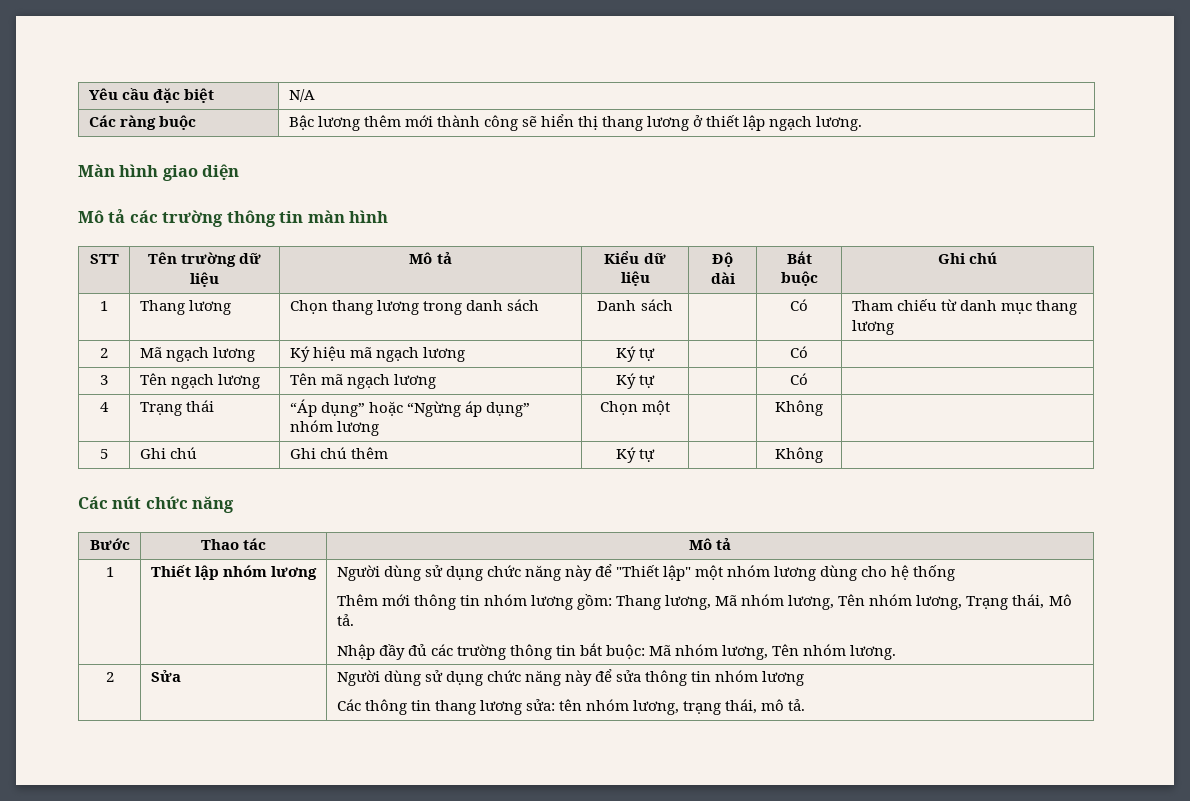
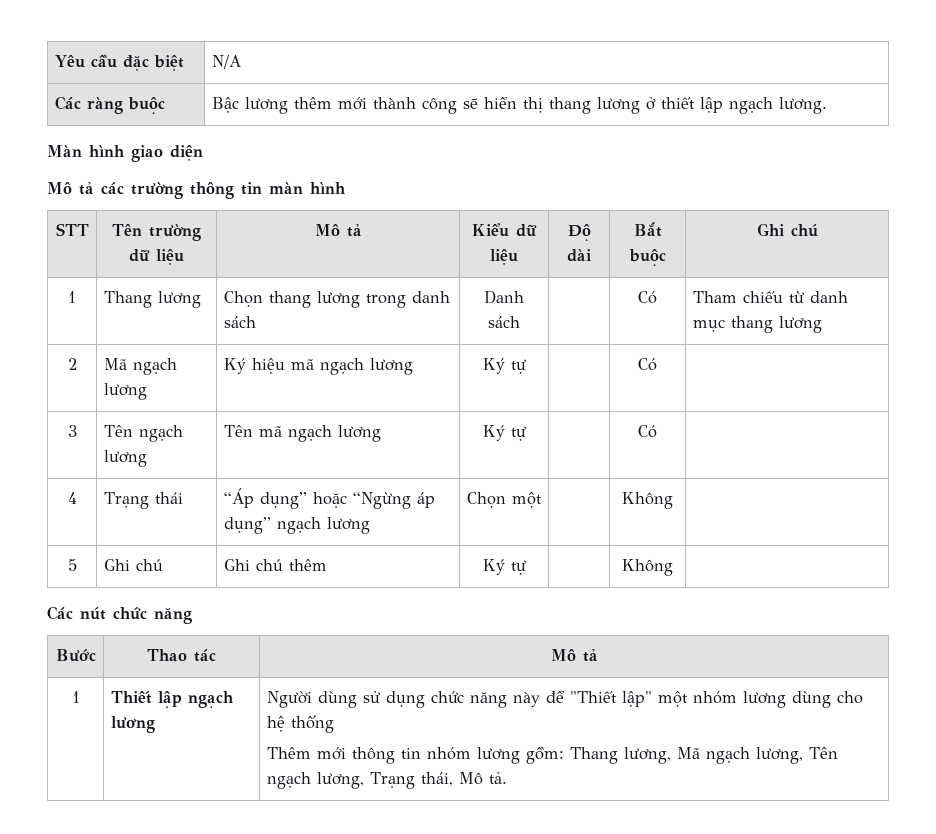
- 4 | Trạng thái | “Áp dụng” hoặc “Ngừng áp dụng” nhóm lương | Chọn một | | Không |
+ 4 | Trạng thái | “Áp dụng” hoặc “Ngừng áp dụng” ngạch lương | Chọn một | | Không |
- Thiết lập nhóm lương
+ Thiết lập ngạch lương
- Thêm mới thông tin nhóm lương gồm: Thang lương, Mã nhóm lương, Tên nhóm lương, Trạng thái, Mô tả.
+ Thêm mới thông tin nhóm lương gồm: Thang lương, Mã ngạch lương, Tên ngạch lương, Trạng thái, Mô tả.
- Nhập đầy đủ các trường thông tin bắt buộc: Mã nhóm lương, Tên nhóm lương.
- 2 | Sửa | Người dùng sử dụng chức năng này để sửa thông tin nhóm lương
- Các thông tin thang lương sửa: tên nhóm lương, trạng thái, mô tả.

